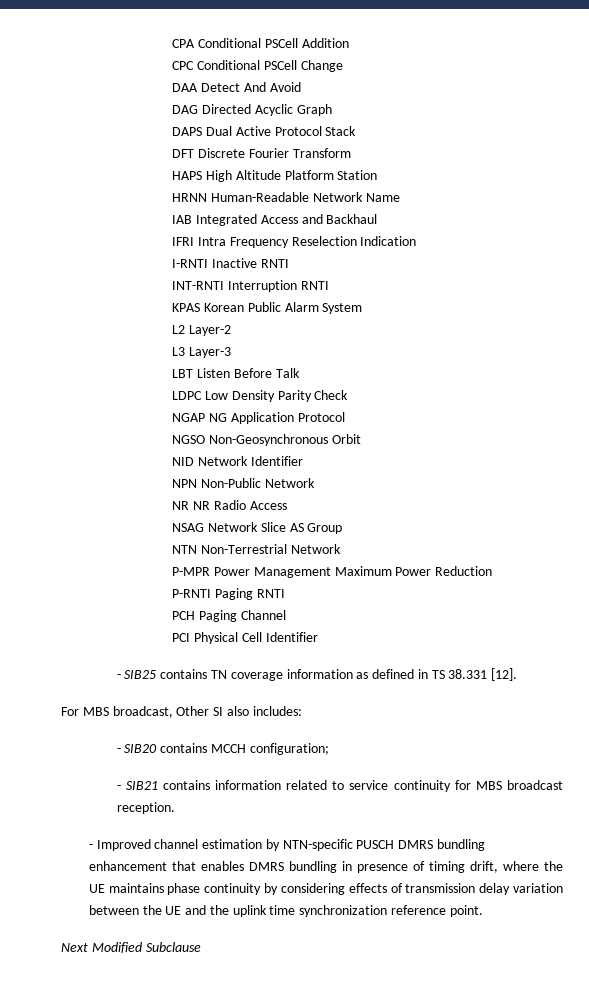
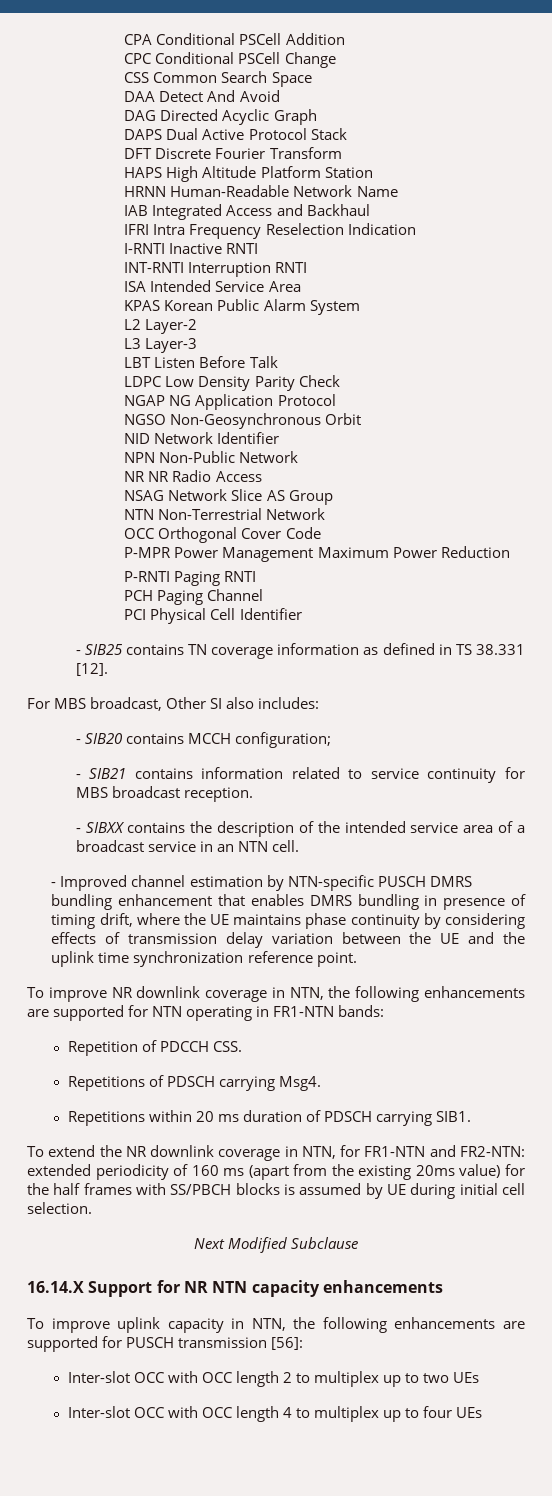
+ CSS Common Search Space
+ ISA Intended Service Area
+ OCC Orthogonal Cover Code
+ - SIBXX contains the description of the intended service area of a broadcast service in an NTN cell.
+ To improve NR downlink coverage in NTN, the following enhancements are supported for NTN operating in FR1-NTN bands:
+ Repetition of PDCCH CSS.
+ Repetitions of PDSCH carrying Msg4.
+ Repetitions within 20 ms duration of PDSCH carrying SIB1.
+ To extend the NR downlink coverage in NTN, for FR1-NTN and FR2-NTN: extended periodicity of 160 ms (apart from the existing 20ms value) for the half frames with SS/PBCH blocks is assumed by UE during initial cell selection.
  Next Modified Subclause
+ 16.14.X Support for NR NTN capacity enhancements
+ To improve uplink capacity in NTN, the following enhancements are supported for PUSCH transmission [56]:
+ Inter-slot OCC with OCC length 2 to multiplex up to two UEs
+ Inter-slot OCC with OCC length 4 to multiplex up to four UEs

